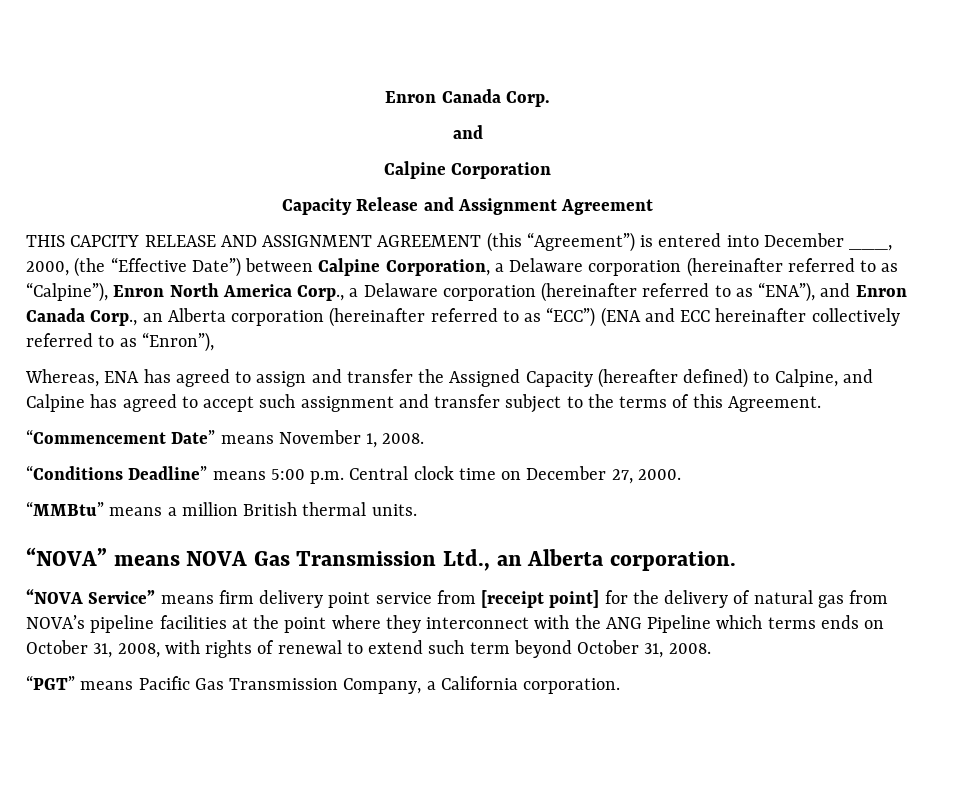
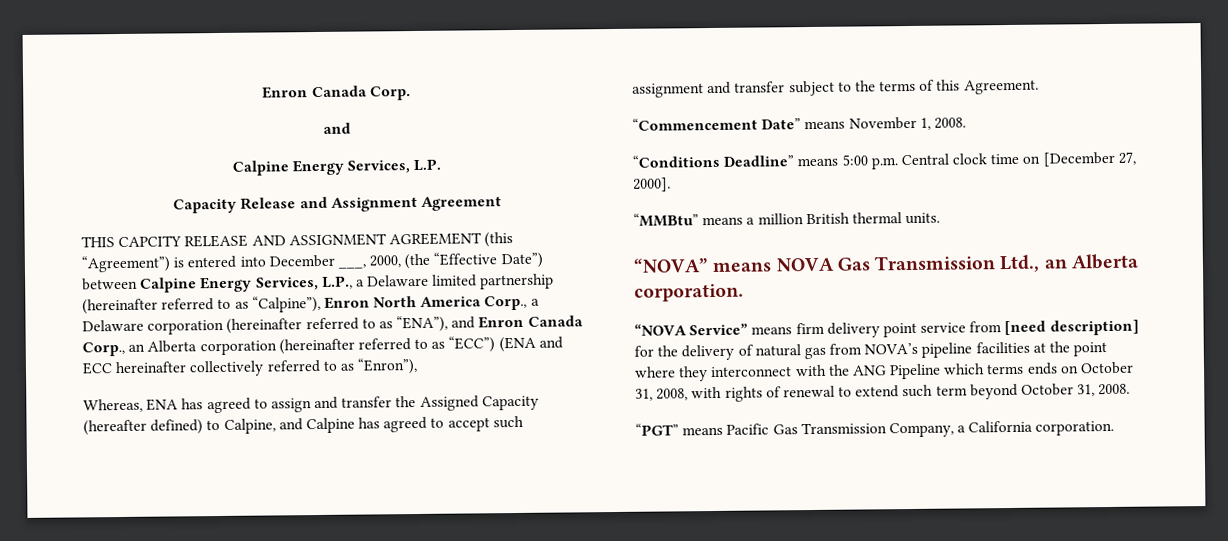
- Calpine Corporation
+ Calpine Energy Services, L.P.
- THIS CAPCITY RELEASE AND ASSIGNMENT AGREEMENT (this “Agreement”) is entered into December ___, 2000, (the “Effective Date”) between Calpine Corporation, a Delaware corporation (hereinafter referred to as “Calpine”), Enron North America Corp., a Delaware corporation (hereinafter referred to as “ENA”), and Enron Canada Corp., an Alberta corporation (hereinafter referred to as “ECC”) (ENA and ECC hereinafter collectively referred to as “Enron”),
+ THIS CAPCITY RELEASE AND ASSIGNMENT AGREEMENT (this “Agreement”) is entered into December ___, 2000, (the “Effective Date”) between Calpine Energy Services, L.P., a Delaware limited partnership (hereinafter referred to as “Calpine”), Enron North America Corp., a Delaware corporation (hereinafter referred to as “ENA”), and Enron Canada Corp., an Alberta corporation (hereinafter referred to as “ECC”) (ENA and ECC hereinafter collectively referred to as “Enron”),
- “Conditions Deadline” means 5:00 p.m. Central clock time on December 27, 2000.
+ “Conditions Deadline” means 5:00 p.m. Central clock time on [December 27, 2000].
- “NOVA Service” means firm delivery point service from [receipt point] for the delivery of natural gas from NOVA’s pipeline facilities at the point where they interconnect with the ANG Pipeline which terms ends on October 31, 2008, with rights of renewal to extend such term beyond October 31, 2008.
+ “NOVA Service” means firm delivery point service from [need description] for the delivery of natural gas from NOVA’s pipeline facilities at the point where they interconnect with the ANG Pipeline which terms ends on October 31, 2008, with rights of renewal to extend such term beyond October 31, 2008.

